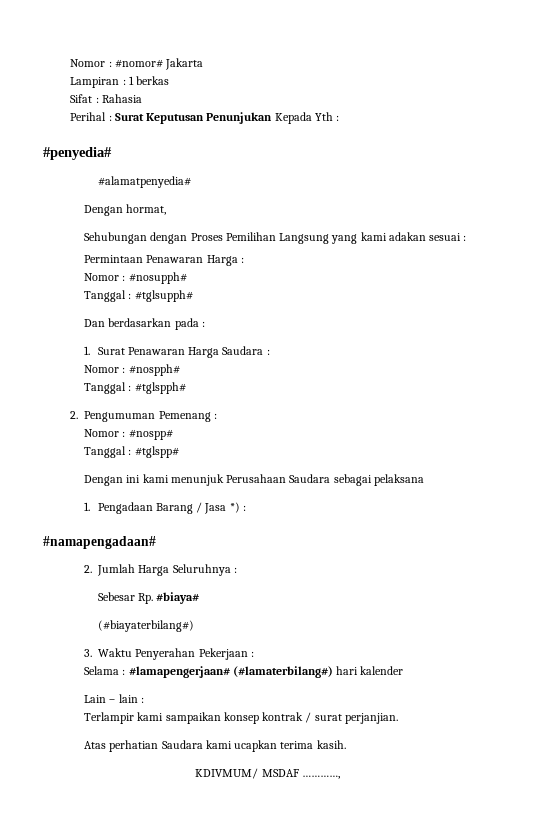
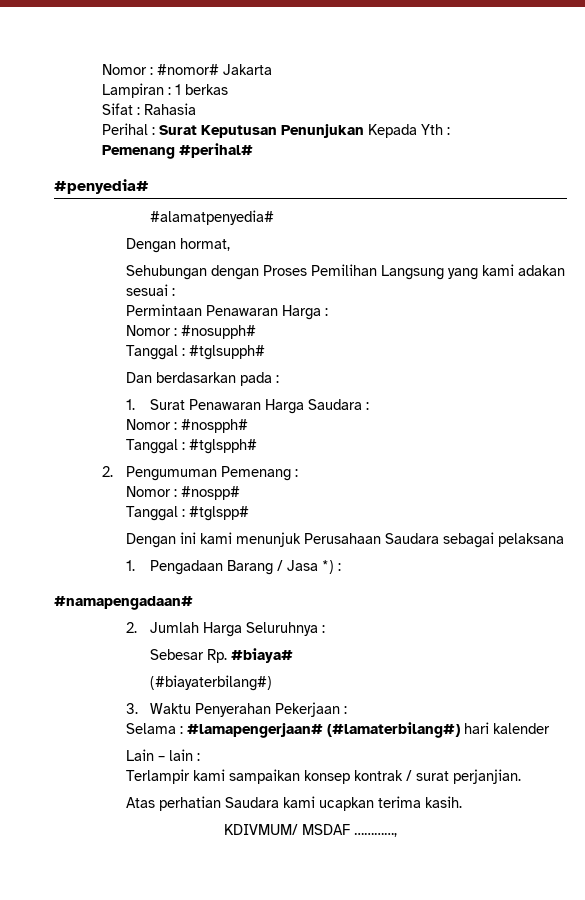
+ Pemenang #perihal#

